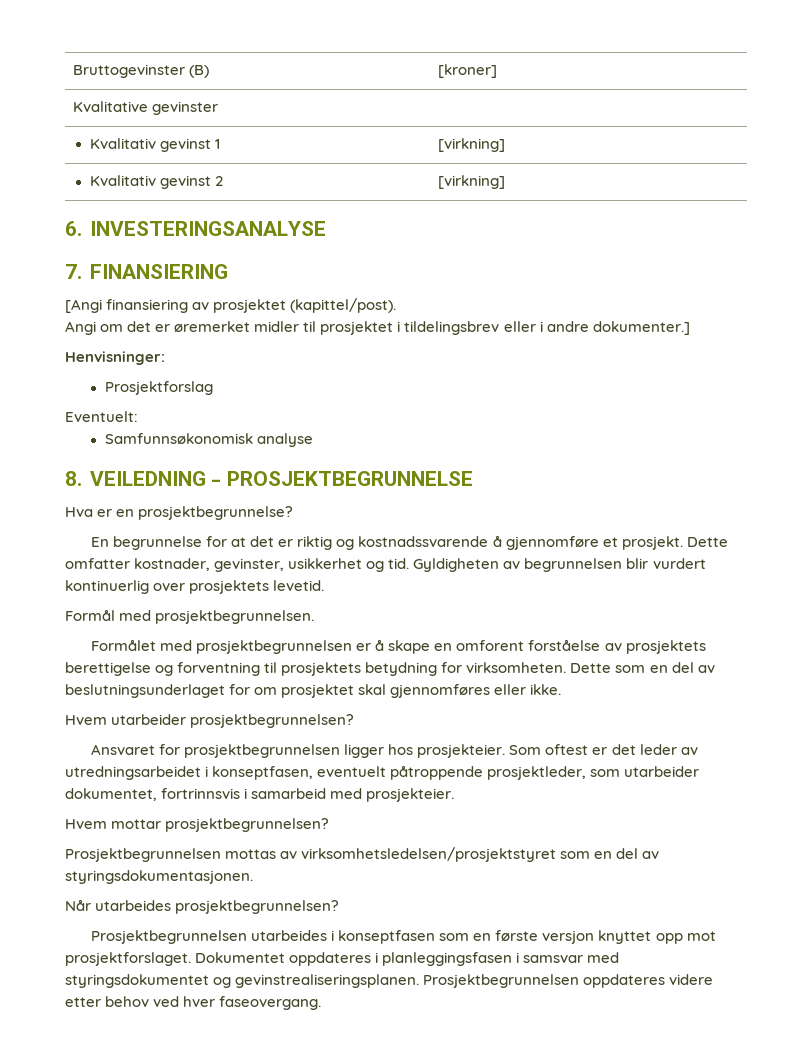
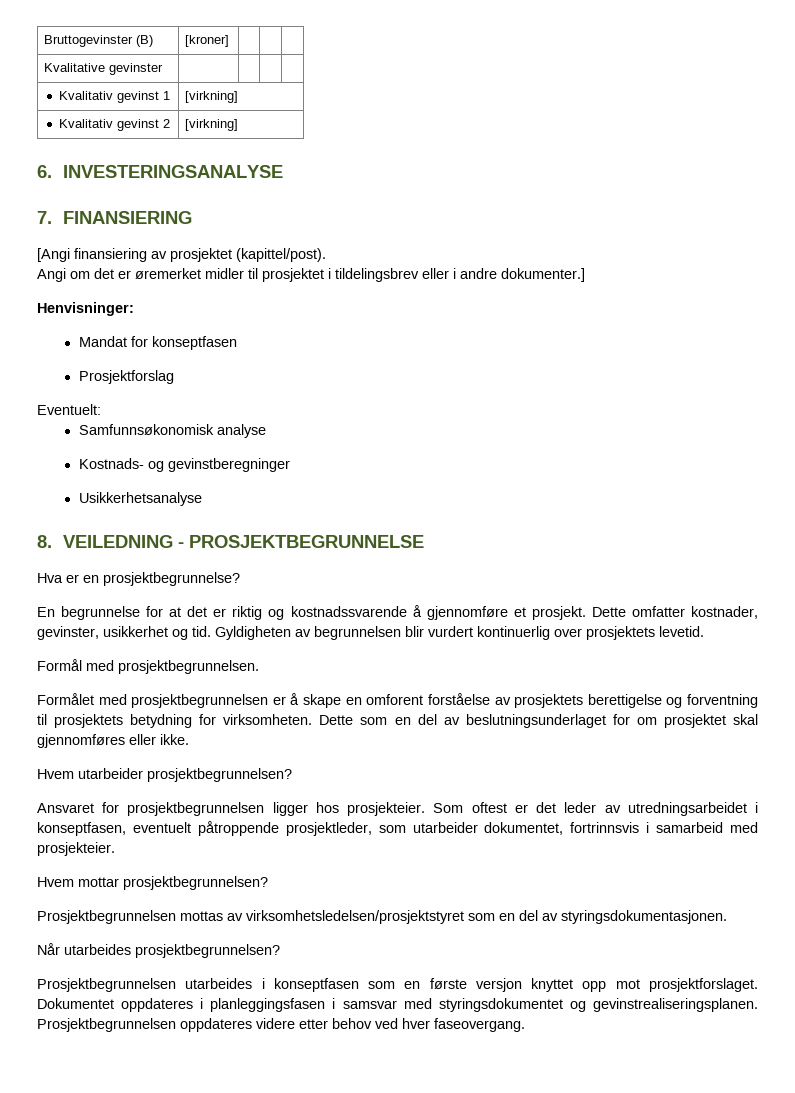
+ Mandat for konseptfasen
+ Kostnads- og gevinstberegninger
+ Usikkerhetsanalyse

